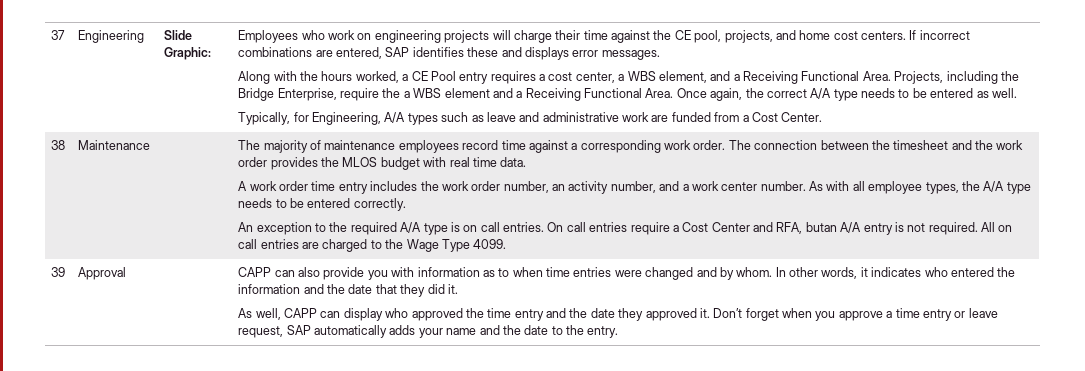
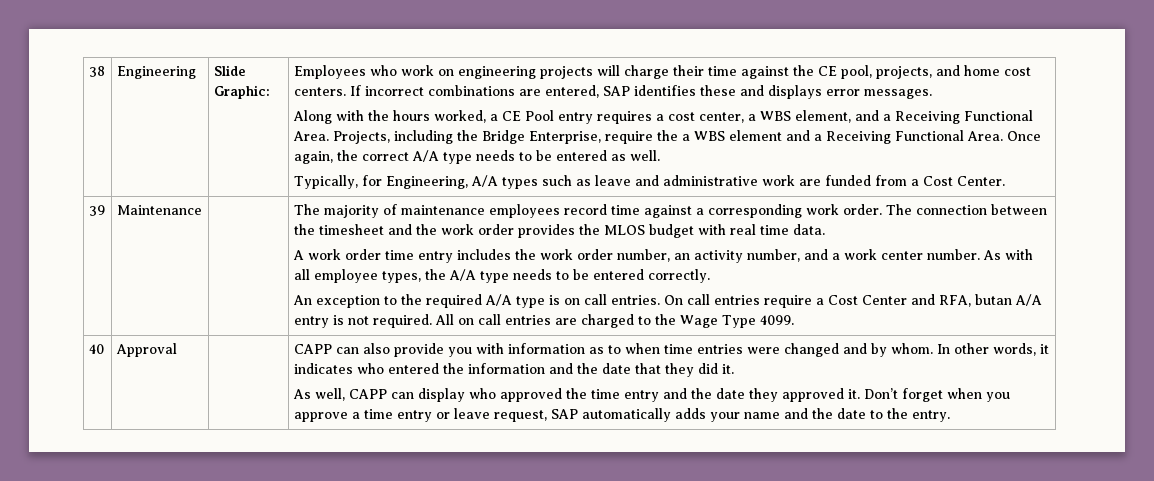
- 37
+ 38
- 38
+ 39
- 39
+ 40

